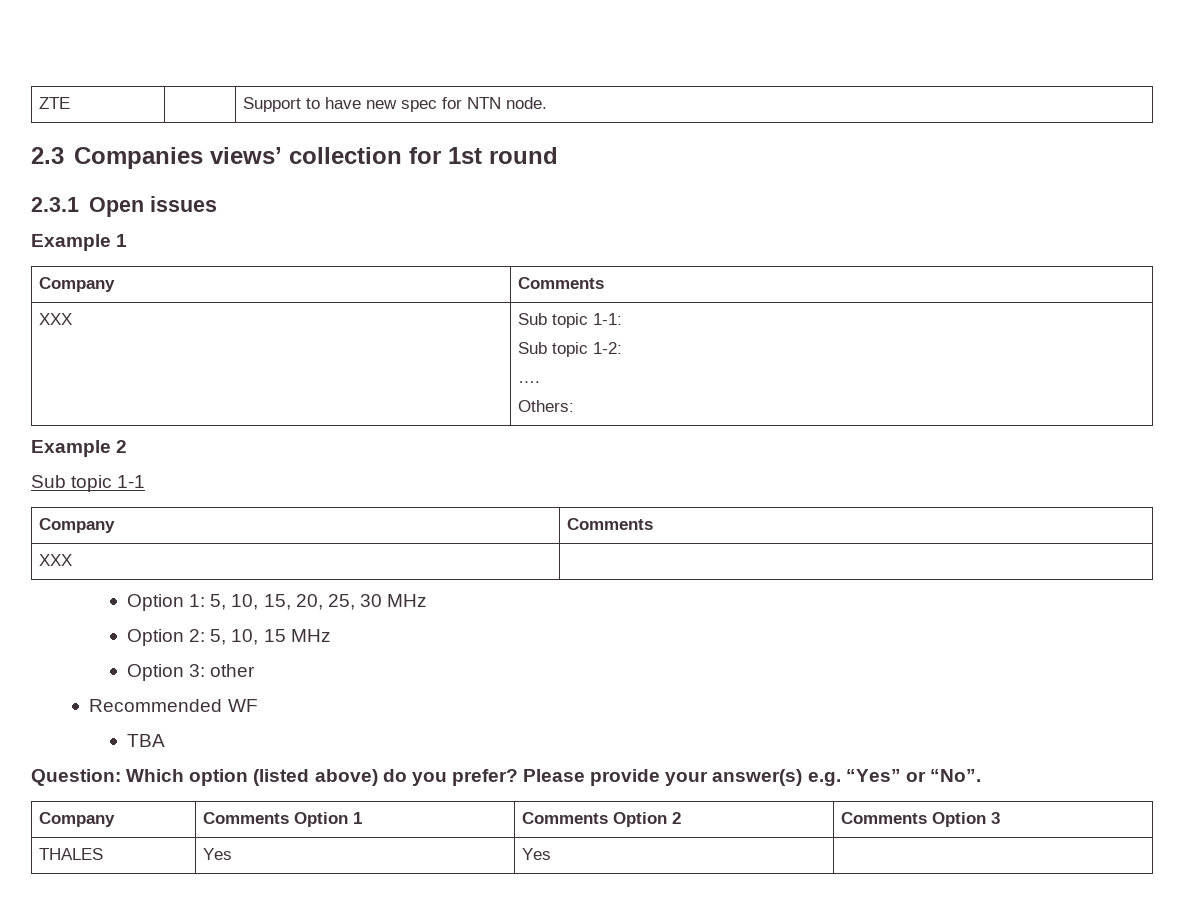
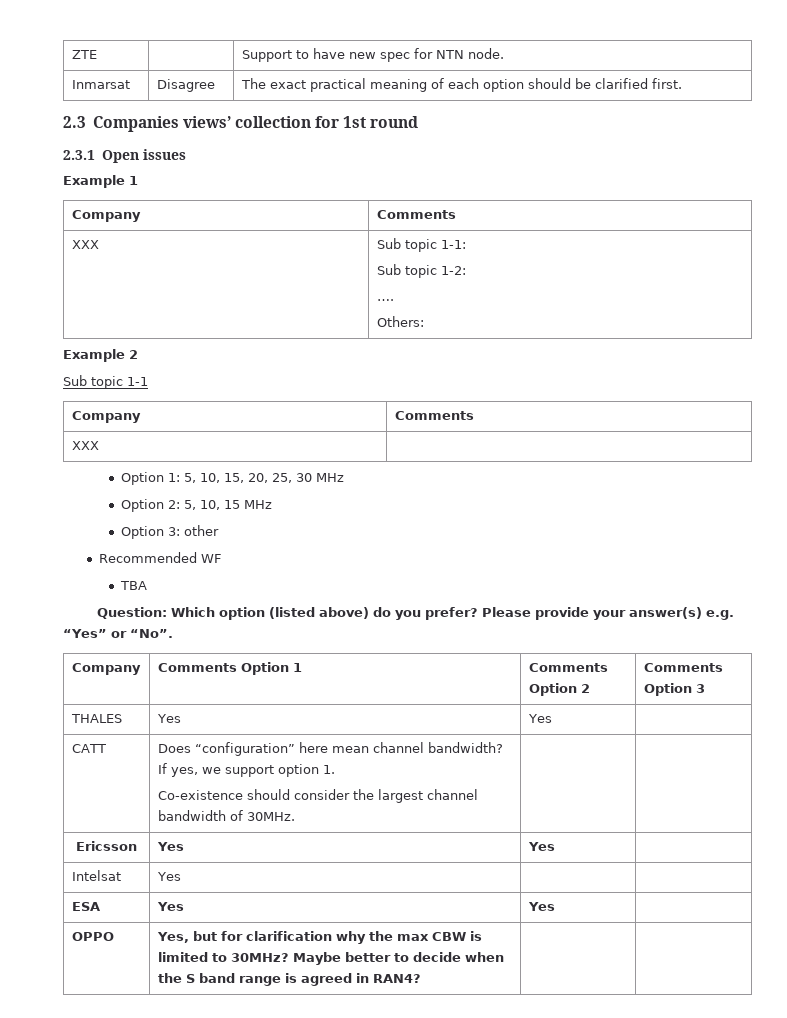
+ Inmarsat | Disagree | The exact practical meaning of each option should be clarified first.
+ CATT | Does “configuration” here mean channel bandwidth? If yes, we support option 1.
+ Co-existence should consider the largest channel bandwidth of 30MHz. | |
+ Ericsson | Yes | Yes |
+ Intelsat | Yes | |
+ ESA | Yes | Yes |
+ OPPO | Yes, but for clarification why the max CBW is limited to 30MHz? Maybe better to decide when the S band range is agreed in RAN4? | |

